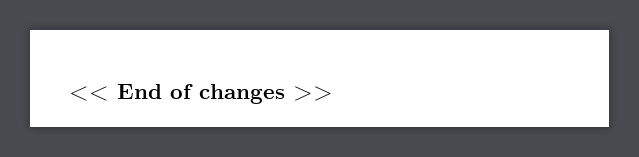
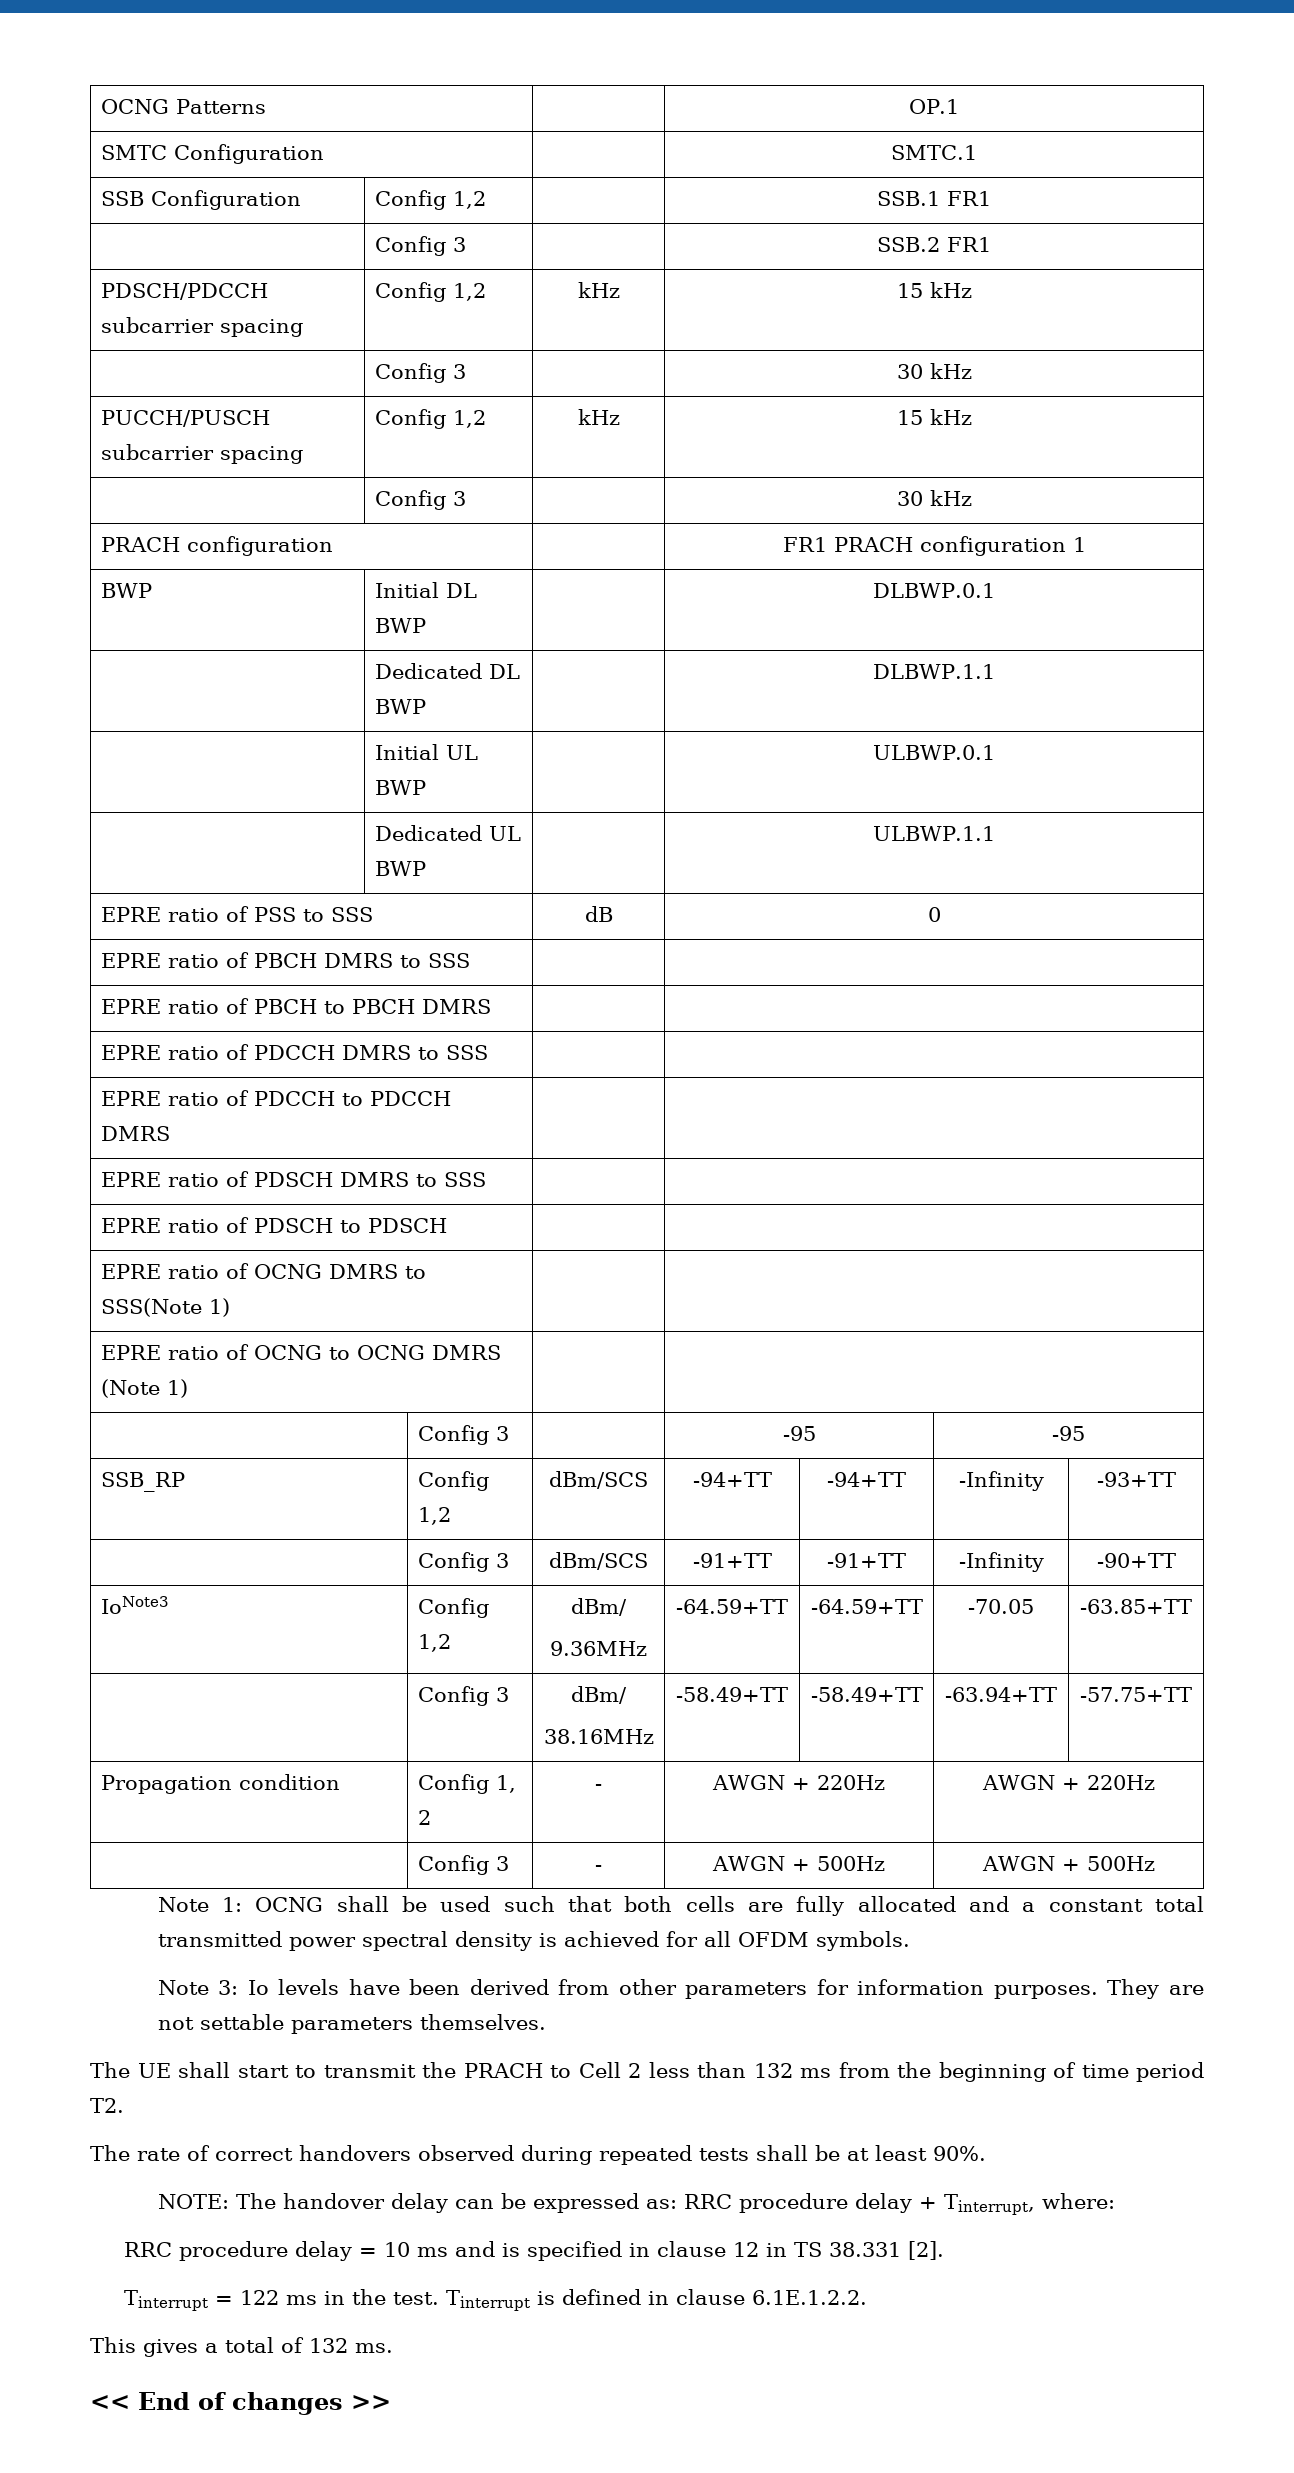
+ OCNG Patterns | | OP.1
+ SMTC Configuration | | SMTC.1
+ SSB Configuration | Config 1,2 | | SSB.1 FR1
+ | Config 3 | | SSB.2 FR1
+ PDSCH/PDCCH subcarrier spacing | Config 1,2 | kHz | 15 kHz
+ | Config 3 | | 30 kHz
+ PUCCH/PUSCH subcarrier spacing | Config 1,2 | kHz | 15 kHz
+ | Config 3 | | 30 kHz
+ PRACH configuration | | FR1 PRACH configuration 1
+ BWP | Initial DL BWP | | DLBWP.0.1
+ | Dedicated DL BWP | | DLBWP.1.1
+ | Initial UL BWP | | ULBWP.0.1
+ | Dedicated UL BWP | | ULBWP.1.1
+ EPRE ratio of PSS to SSS | dB | 0
+ EPRE ratio of PBCH DMRS to SSS | |
+ EPRE ratio of PBCH to PBCH DMRS | |
+ EPRE ratio of PDCCH DMRS to SSS | |
+ EPRE ratio of PDCCH to PDCCH DMRS | |
+ EPRE ratio of PDSCH DMRS to SSS | |
+ EPRE ratio of PDSCH to PDSCH | |
+ EPRE ratio of OCNG DMRS to SSS(Note 1) | |
+ EPRE ratio of OCNG to OCNG DMRS (Note 1) | |
+ | Config 3 | | -95 | -95
+ SSB_RP | Config 1,2 | dBm/SCS | -94+TT | -94+TT | -Infinity | -93+TT
+ | Config 3 | dBm/SCS | -91+TT | -91+TT | -Infinity | -90+TT
+ IoNote3 | Config 1,2 | dBm/
+ 9.36MHz | -64.59+TT | -64.59+TT | -70.05 | -63.85+TT
+ | Config 3 | dBm/
+ 38.16MHz | -58.49+TT | -58.49+TT | -63.94+TT | -57.75+TT
+ Propagation condition | Config 1, 2 | - | AWGN + 220Hz | AWGN + 220Hz
+ | Config 3 | - | AWGN + 500Hz | AWGN + 500Hz
+ Note 1: OCNG shall be used such that both cells are fully allocated and a constant total transmitted power spectral density is achieved for all OFDM symbols.
+ Note 3: Io levels have been derived from other parameters for information purposes. They are not settable parameters themselves.
+ The UE shall start to transmit the PRACH to Cell 2 less than 132 ms from the beginning of time period T2.
+ The rate of correct handovers observed during repeated tests shall be at least 90%.
+ NOTE: The handover delay can be expressed as: RRC procedure delay + Tinterrupt, where:
+ RRC procedure delay = 10 ms and is specified in clause 12 in TS 38.331 [2].
+ Tinterrupt = 122 ms in the test. Tinterrupt is defined in clause 6.1E.1.2.2.
+ This gives a total of 132 ms.

